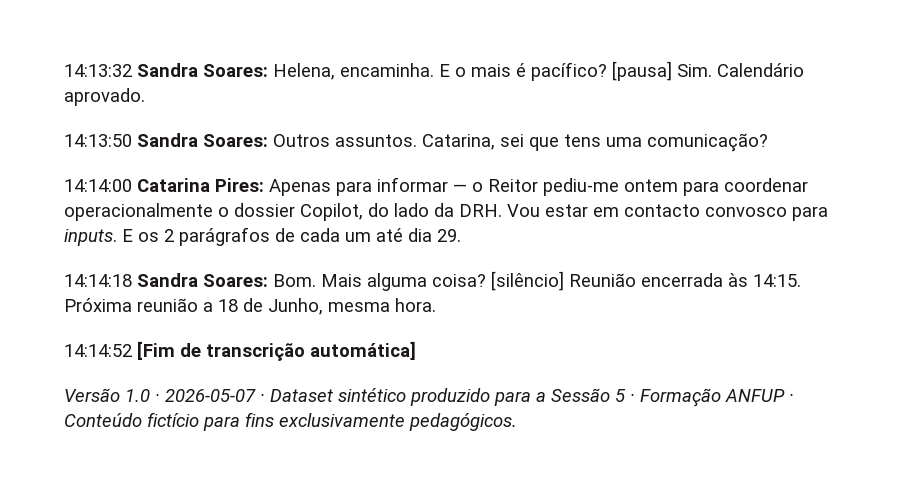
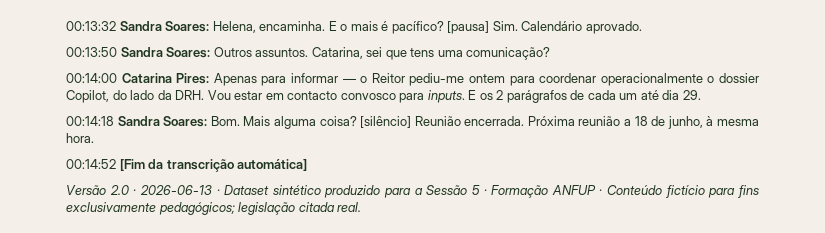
- 14:13:32 Sandra Soares: Helena, encaminha.
+ 00:13:32 Sandra Soares: Helena, encaminha.
- 14:13:50 Sandra Soares: Outros assuntos.
+ 00:13:50 Sandra Soares: Outros assuntos.
- 14:14:00 Catarina Pires: Apenas para informar — o Reitor pediu-me ontem para coordenar operacionalmente o dossier Copilot, do lado da DRH. Vou estar em contacto convosco para inputs.
+ 00:14:00 Catarina Pires: Apenas para informar — o Reitor pediu-me ontem para coordenar operacionalmente o dossier Copilot, do lado da DRH. Vou estar em contacto convosco para inputs.
- 14:14:18 Sandra Soares: Bom. Mais alguma coisa?
+ 00:14:18 Sandra Soares: Bom. Mais alguma coisa?
- [silêncio] Reunião encerrada às 14:15.
+ [silêncio] Reunião encerrada.
- Próxima reunião a 18 de Junho, mesma hora.
+ Próxima reunião a 18 de junho, à mesma hora.
- 14:14:52 [Fim de transcrição automática]
+ 00:14:52 [Fim da transcrição automática]
- Versão 1.0 · 2026-05-07 · Dataset sintético produzido para a Sessão 5 · Formação ANFUP · Conteúdo fictício para fins exclusivamente pedagógicos.
+ Versão 2.0 · 2026-06-13 · Dataset sintético produzido para a Sessão 5 · Formação ANFUP · Conteúdo fictício para fins exclusivamente pedagógicos; legislação citada real.

